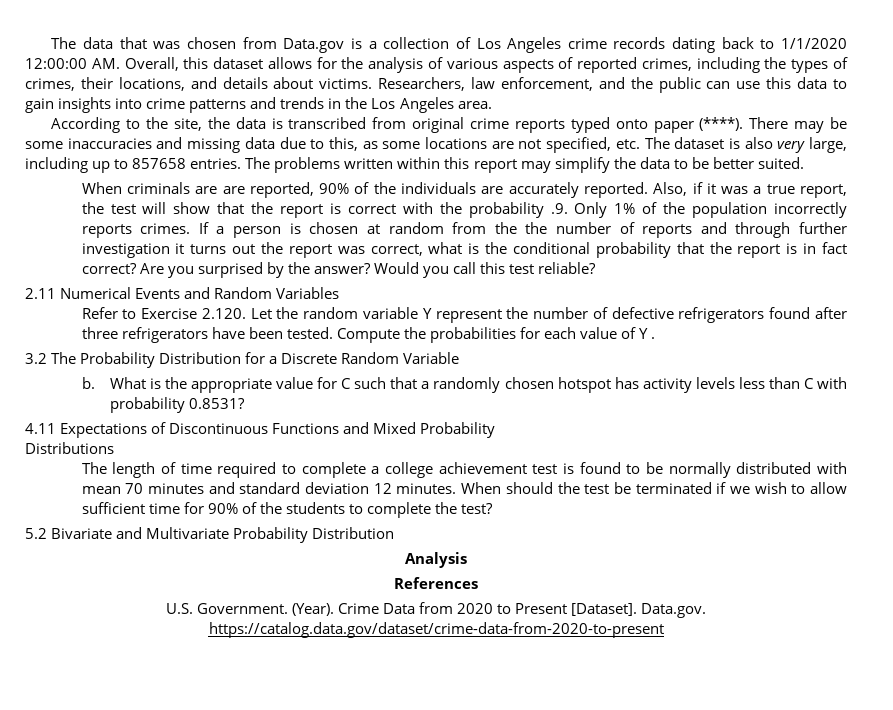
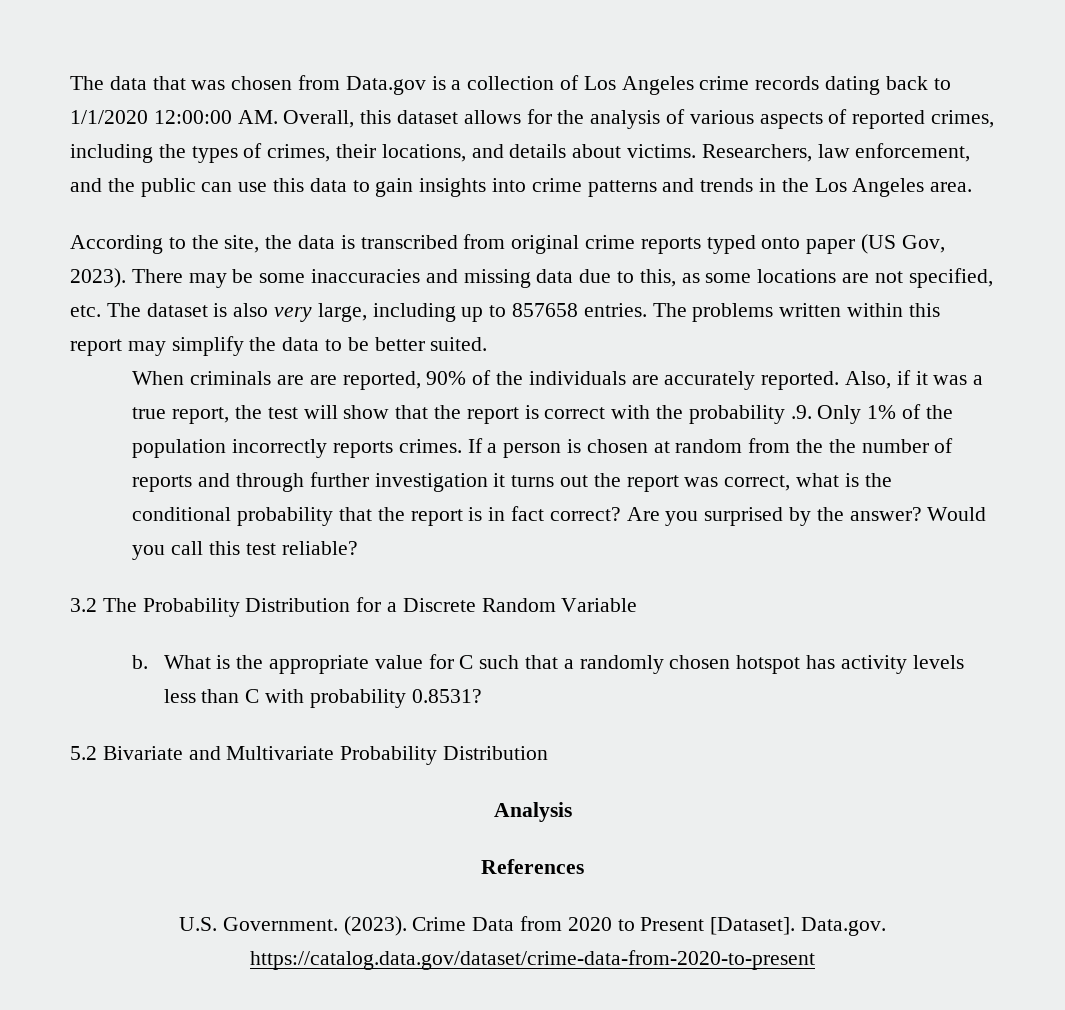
- According to the site, the data is transcribed from original crime reports typed onto paper (****).
+ According to the site, the data is transcribed from original crime reports typed onto paper (US Gov, 2023).
- 2.11 Numerical Events and Random Variables
- Refer to Exercise 2.120. Let the random variable Y represent the number of defective refrigerators found after three refrigerators have been tested. Compute the probabilities for each value of Y .
- 4.11 Expectations of Discontinuous Functions and Mixed Probability
- Distributions
- The length of time required to complete a college achievement test is found to be normally distributed with mean 70 minutes and standard deviation 12 minutes. When should the test be terminated if we wish to allow sufficient time for 90% of the students to complete the test?
- (Year).
+ (2023).

